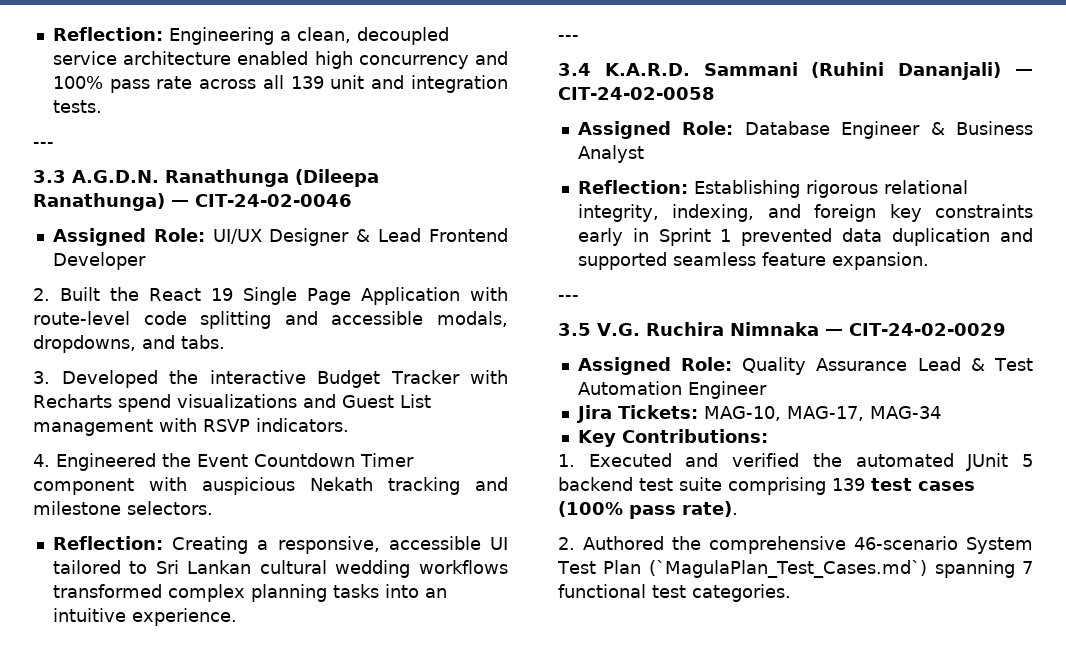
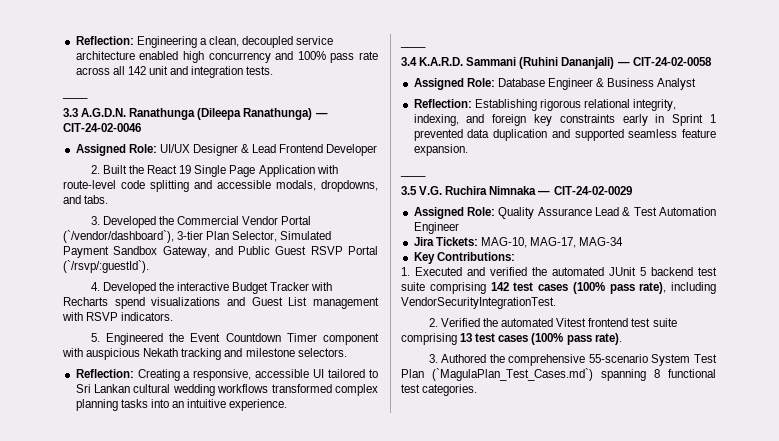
- Reflection: Engineering a clean, decoupled service architecture enabled high concurrency and 100% pass rate across all 139 unit and integration tests.
- ---
+ Reflection: Engineering a clean, decoupled service architecture enabled high concurrency and 100% pass rate across all 142 unit and integration tests.
+ ____
- 3. Developed the interactive Budget Tracker with Recharts spend visualizations and Guest List management with RSVP indicators.
+ 3. Developed the Commercial Vendor Portal (`/vendor/dashboard`), 3-tier Plan Selector, Simulated Payment Sandbox Gateway, and Public Guest RSVP Portal (`/rsvp/:guestId`).
+ 4. Developed the interactive Budget Tracker with Recharts spend visualizations and Guest List management with RSVP indicators.
- 4. Engineered the Event Countdown Timer component with auspicious Nekath tracking and milestone selectors.
+ 5. Engineered the Event Countdown Timer component with auspicious Nekath tracking and milestone selectors.
  Reflection: Creating a responsive, accessible UI tailored to Sri Lankan cultural wedding workflows transformed complex planning tasks into an intuitive experience.
- ---
+ ____
  Reflection: Establishing rigorous relational integrity, indexing, and foreign key constraints early in Sprint 1 prevented data duplication and supported seamless feature expansion.
- ---
+ ____
- 1. Executed and verified the automated JUnit 5 backend test suite comprising 139 test cases (100% pass rate).
+ 1. Executed and verified the automated JUnit 5 backend test suite comprising 142 test cases (100% pass rate), including VendorSecurityIntegrationTest.
+ 2. Verified the automated Vitest frontend test suite comprising 13 test cases (100% pass rate).
- 2. Authored the comprehensive 46-scenario System Test Plan (`MagulaPlan_Test_Cases.md`) spanning 7 functional test categories.
+ 3. Authored the comprehensive 55-scenario System Test Plan (`MagulaPlan_Test_Cases.md`) spanning 8 functional test categories.

